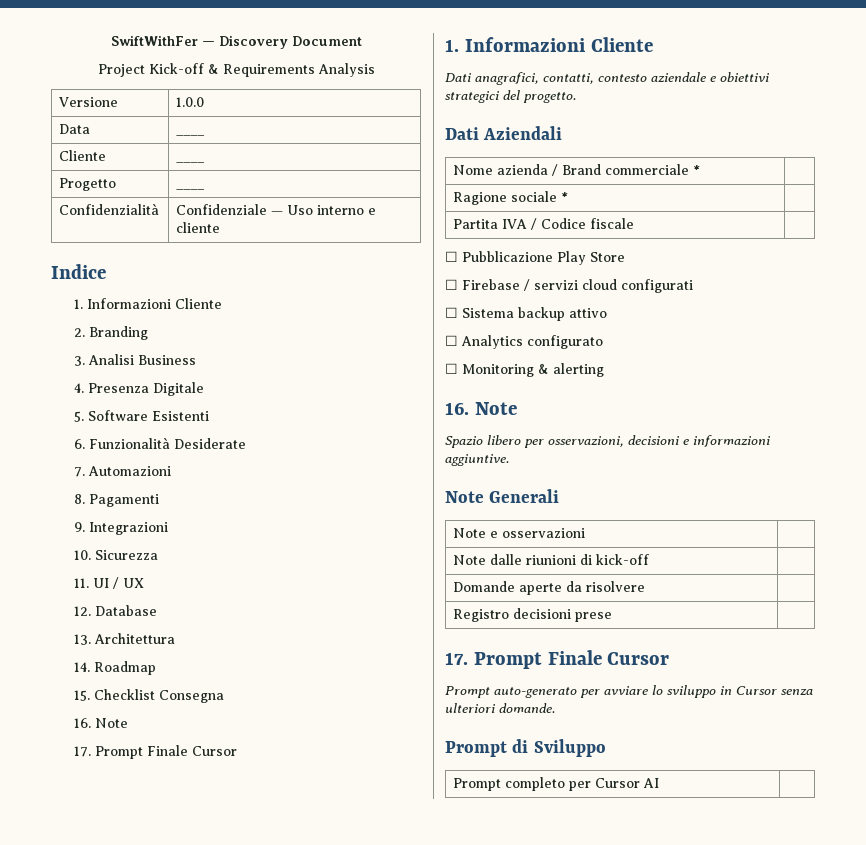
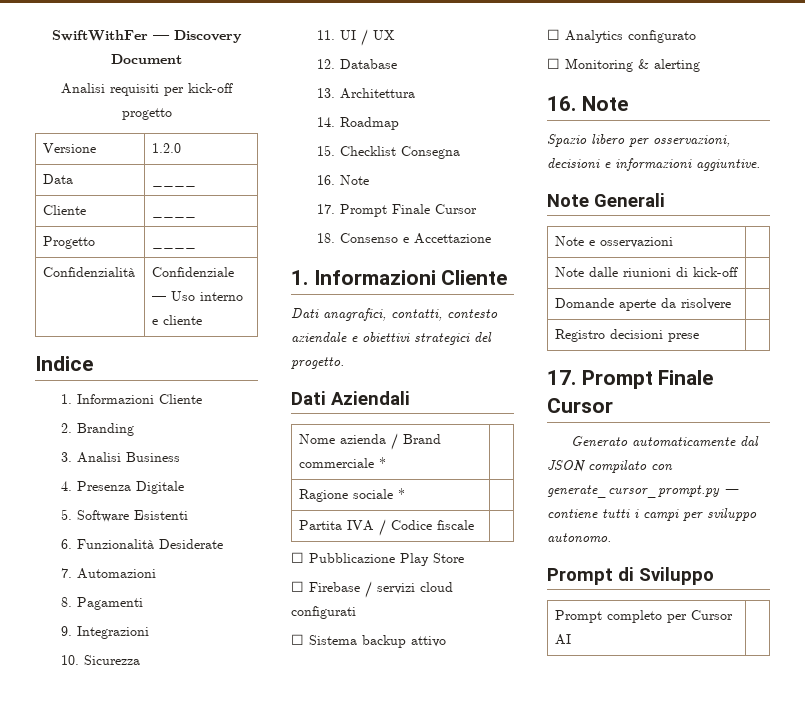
- Project Kick-off & Requirements Analysis
+ Analisi requisiti per kick-off progetto
- Versione | 1.0.0
+ Versione | 1.2.0
+ 18. Consenso e Accettazione
- Prompt auto-generato per avviare lo sviluppo in Cursor senza ulteriori domande.
+ Generato automaticamente dal JSON compilato con generate_cursor_prompt.py — contiene tutti i campi per sviluppo autonomo.

